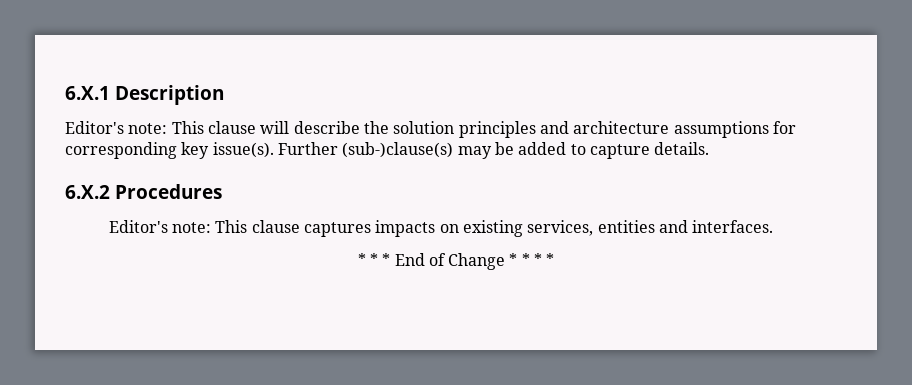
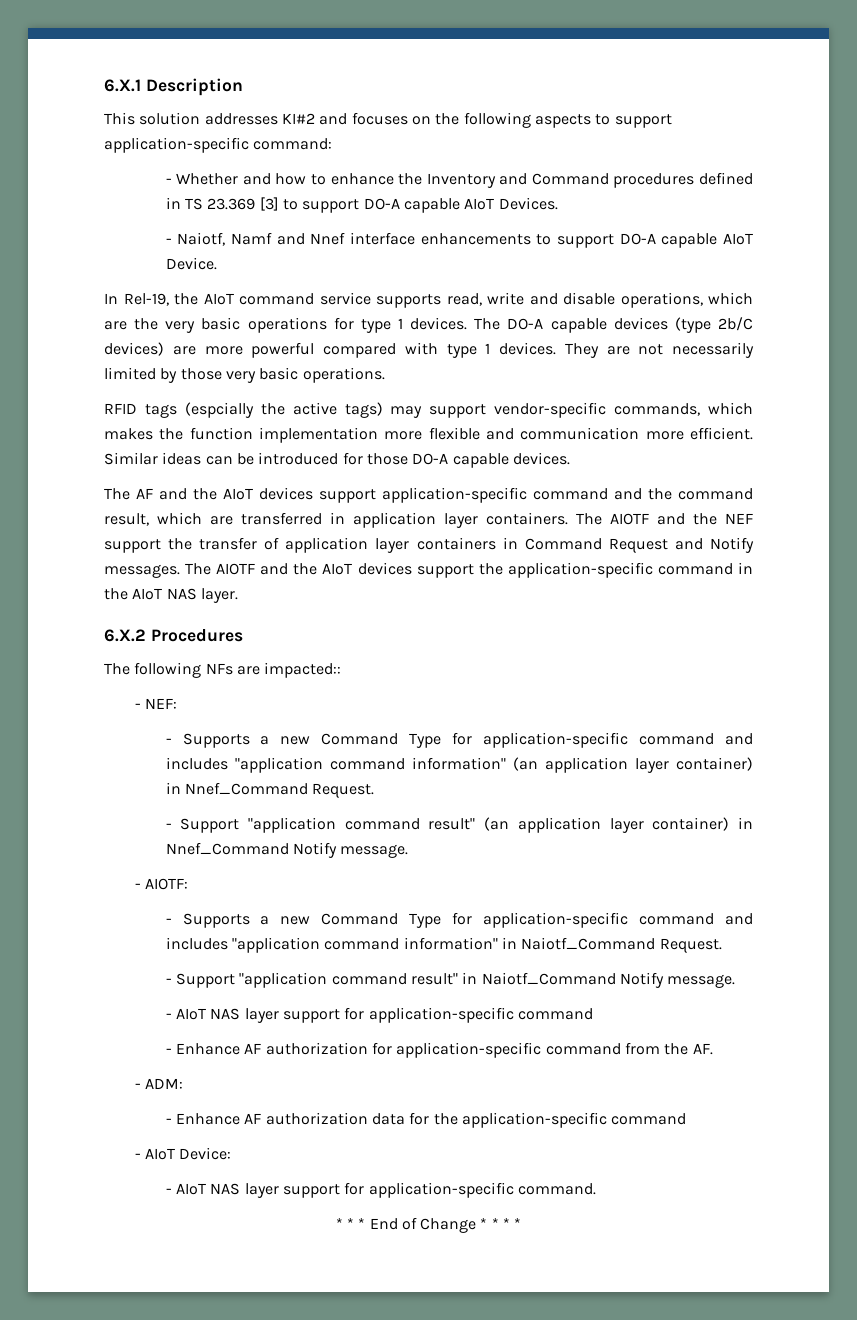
- Editor's note: This clause will describe the solution principles and architecture assumptions for corresponding key issue(s). Further (sub-)clause(s) may be added to capture details.
+ This solution addresses KI#2 and focuses on the following aspects to support application-specific command:
+ - Whether and how to enhance the Inventory and Command procedures defined in TS 23.369 [3] to support DO-A capable AIoT Devices.
+ - Naiotf, Namf and Nnef interface enhancements to support DO-A capable AIoT Device.
+ In Rel-19, the AIoT command service supports read, write and disable operations, which are the very basic operations for type 1 devices. The DO-A capable devices (type 2b/C devices) are more powerful compared with type 1 devices. They are not necessarily limited by those very basic operations.
+ RFID tags (espcially the active tags) may support vendor-specific commands, which makes the function implementation more flexible and communication more efficient. Similar ideas can be introduced for those DO-A capable devices.
+ The AF and the AIoT devices support application-specific command and the command result, which are transferred in application layer containers. The AIOTF and the NEF support the transfer of application layer containers in Command Request and Notify messages. The AIOTF and the AIoT devices support the application-specific command in the AIoT NAS layer.
  6.X.2 Procedures
- Editor's note: This clause captures impacts on existing services, entities and interfaces.
+ The following NFs are impacted::
+ - NEF:
+ - Supports a new Command Type for application-specific command and includes "application command information" (an application layer container) in Nnef_Command Request.
+ - Support "application command result" (an application layer container) in Nnef_Command Notify message.
+ - AIOTF:
+ - Supports a new Command Type for application-specific command and includes "application command information" in Naiotf_Command Request.
+ - Support "application command result" in Naiotf_Command Notify message.
+ - AIoT NAS layer support for application-specific command
+ - Enhance AF authorization for application-specific command from the AF.
+ - ADM:
+ - Enhance AF authorization data for the application-specific command
+ - AIoT Device:
+ - AIoT NAS layer support for application-specific command.

